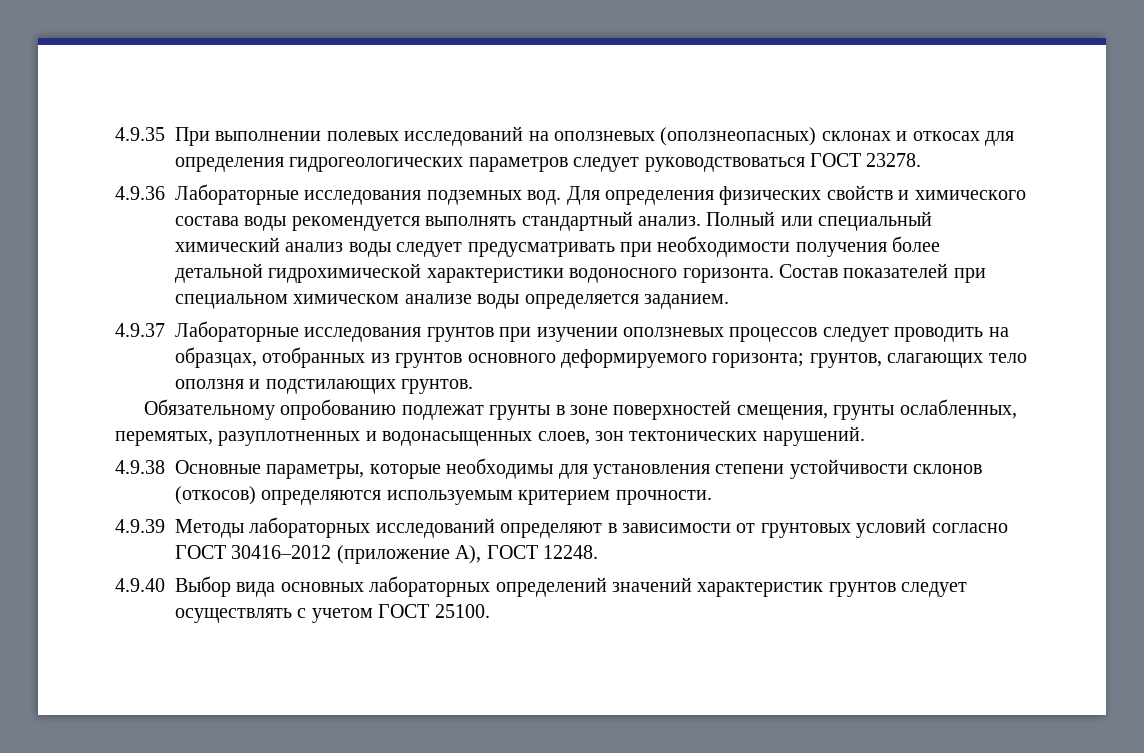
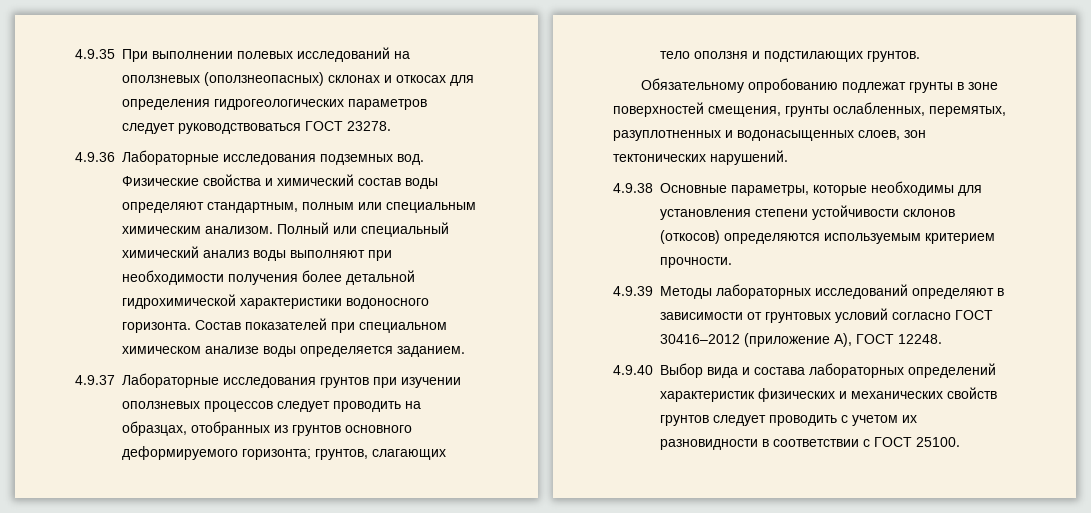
- Для определения физических свойств и химического состава воды рекомендуется выполнять стандартный анализ.
+ Физические свойства и химический состав воды определяют стандартным, полным или специальным химическим анализом.
- Полный или специальный химический анализ воды следует предусматривать при необходимости получения более детальной гидрохимической характеристики водоносного горизонта.
+ Полный или специальный химический анализ воды выполняют при необходимости получения более детальной гидрохимической характеристики водоносного горизонта.
- 4.9.40 Выбор вида основных лабораторных определений значений характеристик грунтов следует осуществлять с учетом ГОСТ 25100.
+ 4.9.40 Выбор вида и состава лабораторных определений характеристик физических и механических свойств грунтов следует проводить с учетом их разновидности в соответствии с ГОСТ 25100.

